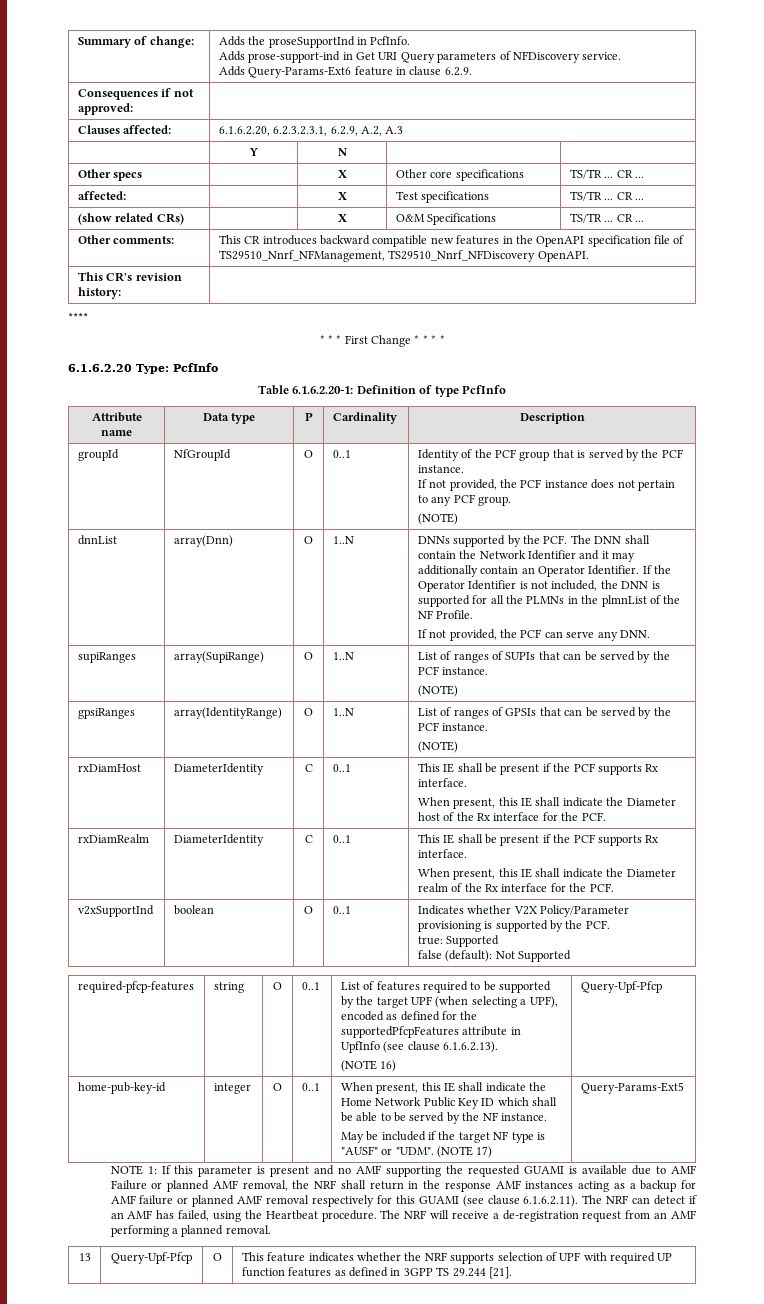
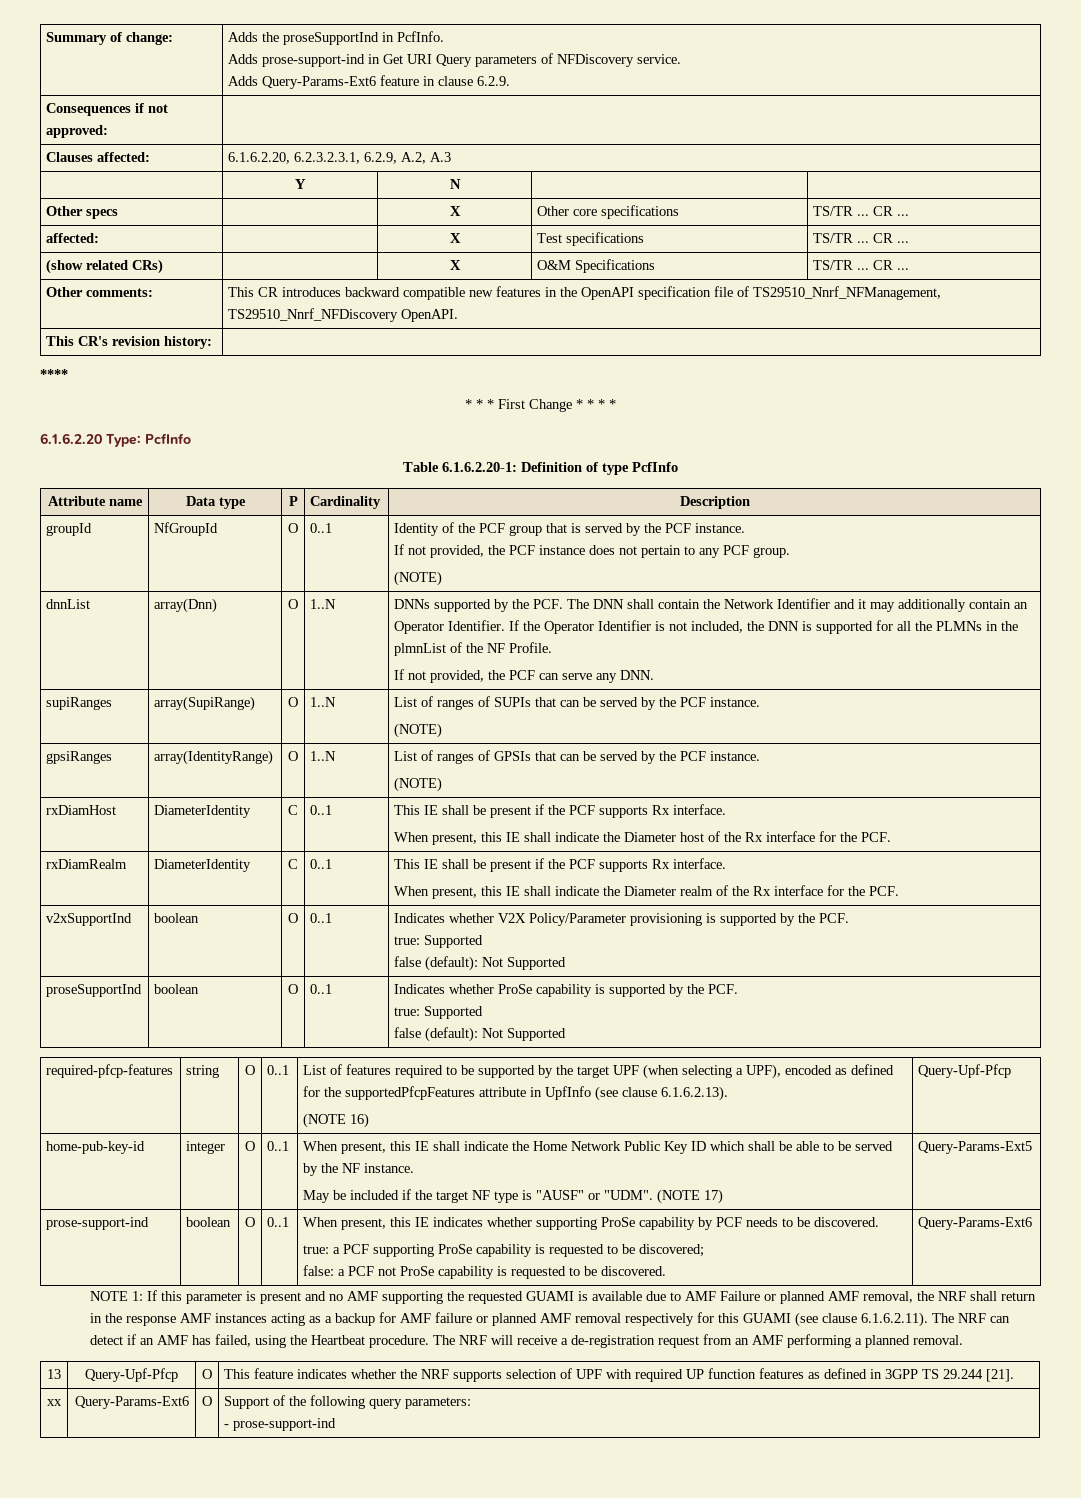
+ proseSupportInd | boolean | O | 0..1 | Indicates whether ProSe capability is supported by the PCF.
+ true: Supported
+ false (default): Not Supported
+ prose-support-ind | boolean | O | 0..1 | When present, this IE indicates whether supporting ProSe capability by PCF needs to be discovered.
+ true: a PCF supporting ProSe capability is requested to be discovered;
+ false: a PCF not ProSe capability is requested to be discovered. | Query-Params-Ext6
+ xx | Query-Params-Ext6 | O | Support of the following query parameters:
+ - prose-support-ind

